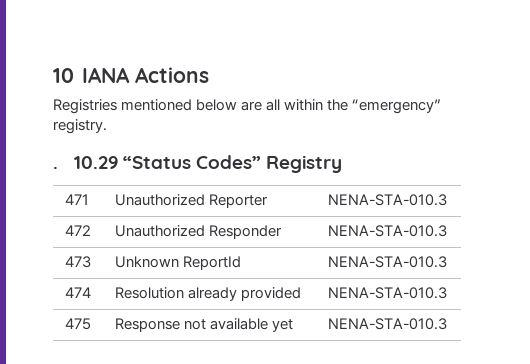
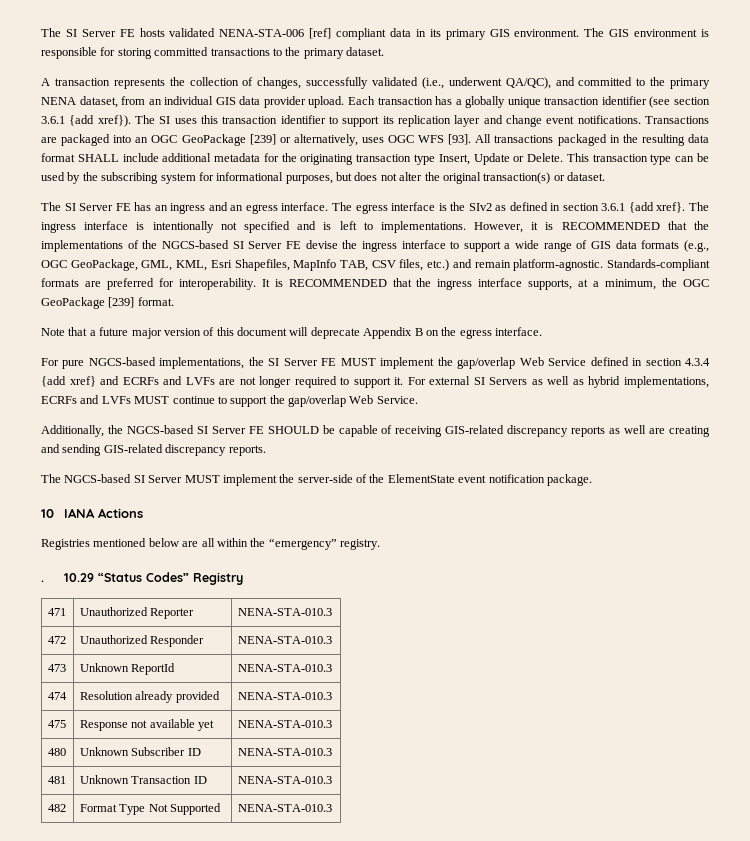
+ The SI Server FE hosts validated NENA-STA-006 [ref] compliant data in its primary GIS environment. The GIS environment is responsible for storing committed transactions to the primary dataset.
+ A transaction represents the collection of changes, successfully validated (i.e., underwent QA/QC), and committed to the primary NENA dataset, from an individual GIS data provider upload. Each transaction has a globally unique transaction identifier (see section 3.6.1 {add xref}). The SI uses this transaction identifier to support its replication layer and change event notifications. Transactions are packaged into an OGC GeoPackage [239] or alternatively, uses OGC WFS [93]. All transactions packaged in the resulting data format SHALL include additional metadata for the originating transaction type Insert, Update or Delete. This transaction type can be used by the subscribing system for informational purposes, but does not alter the original transaction(s) or dataset.
+ The SI Server FE has an ingress and an egress interface. The egress interface is the SIv2 as defined in section 3.6.1 {add xref}. The ingress interface is intentionally not specified and is left to implementations. However, it is RECOMMENDED that the implementations of the NGCS-based SI Server FE devise the ingress interface to support a wide range of GIS data formats (e.g., OGC GeoPackage, GML, KML, Esri Shapefiles, MapInfo TAB, CSV files, etc.) and remain platform-agnostic. Standards-compliant formats are preferred for interoperability. It is RECOMMENDED that the ingress interface supports, at a minimum, the OGC GeoPackage [239] format.
+ Note that a future major version of this document will deprecate Appendix B on the egress interface.
+ For pure NGCS-based implementations, the SI Server FE MUST implement the gap/overlap Web Service defined in section 4.3.4 {add xref} and ECRFs and LVFs are not longer required to support it. For external SI Servers as well as hybrid implementations, ECRFs and LVFs MUST continue to support the gap/overlap Web Service.
+ Additionally, the NGCS-based SI Server FE SHOULD be capable of receiving GIS-related discrepancy reports as well are creating and sending GIS-related discrepancy reports.
+ The NGCS-based SI Server MUST implement the server-side of the ElementState event notification package.
+ 480 | Unknown Subscriber ID | NENA-STA-010.3
+ 481 | Unknown Transaction ID | NENA-STA-010.3
+ 482 | Format Type Not Supported | NENA-STA-010.3

